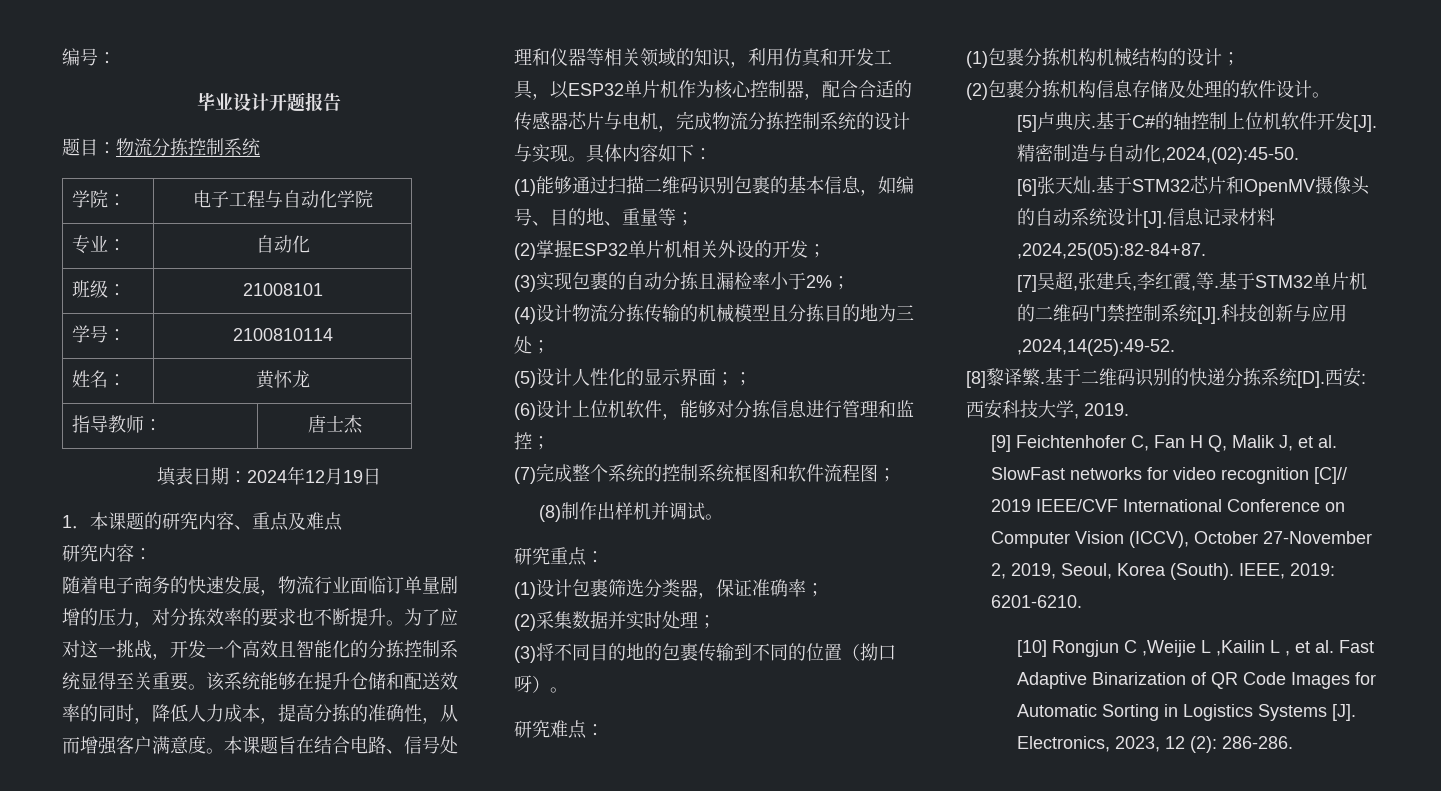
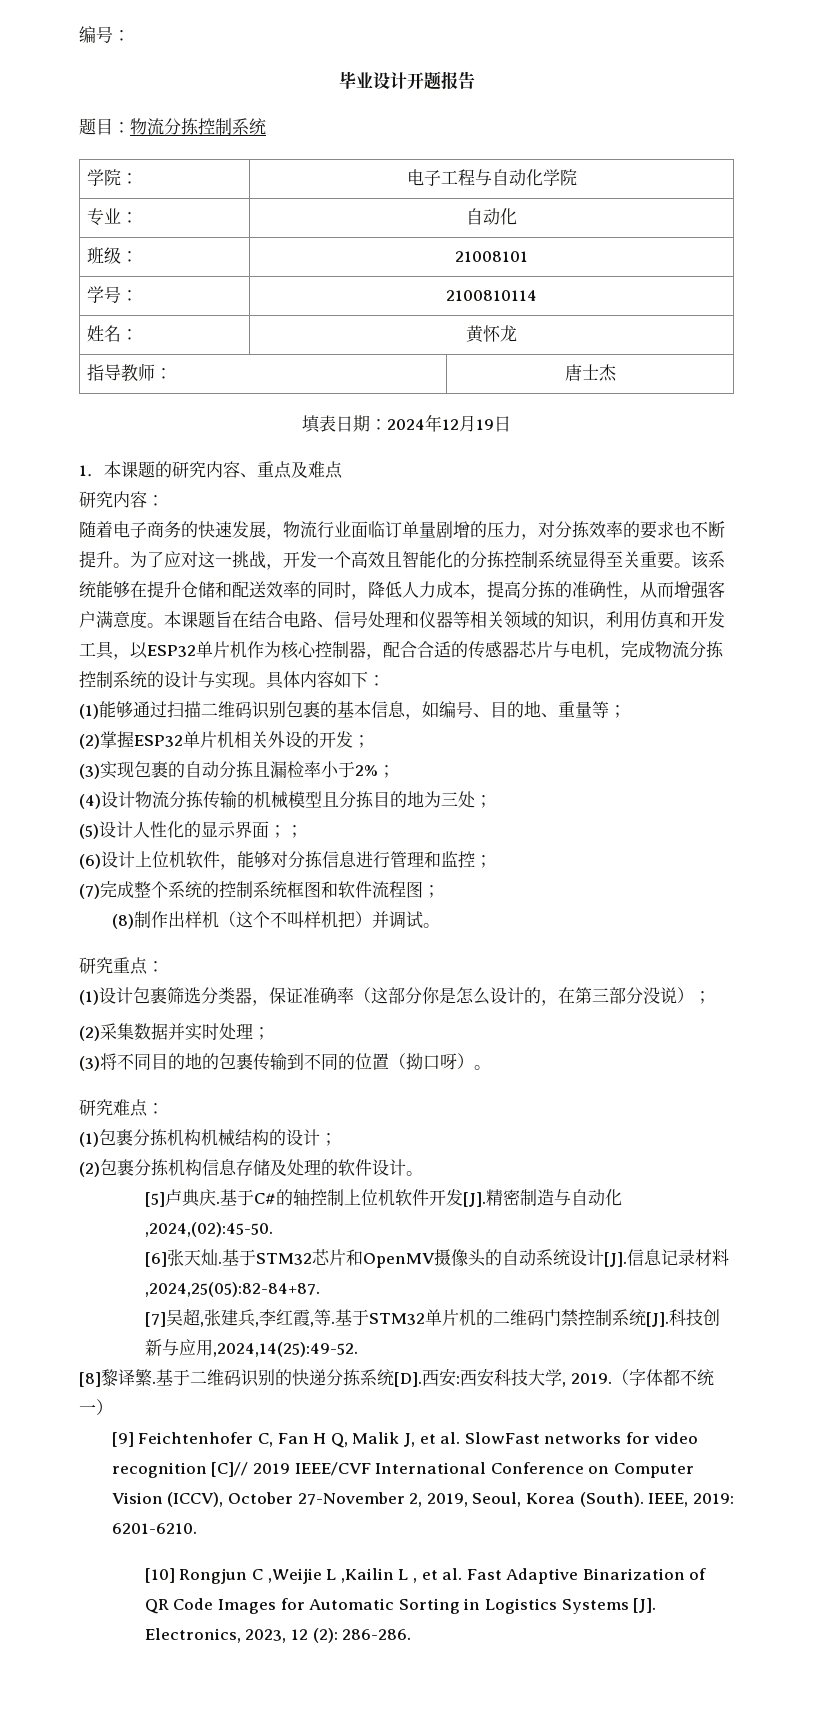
- (8)制作出样机并调试。
+ (8)制作出样机（这个不叫样机把）并调试。
- (1)设计包裹筛选分类器，保证准确率；
+ (1)设计包裹筛选分类器，保证准确率（这部分你是怎么设计的，在第三部分没说）；
+ （字体都不统一）

